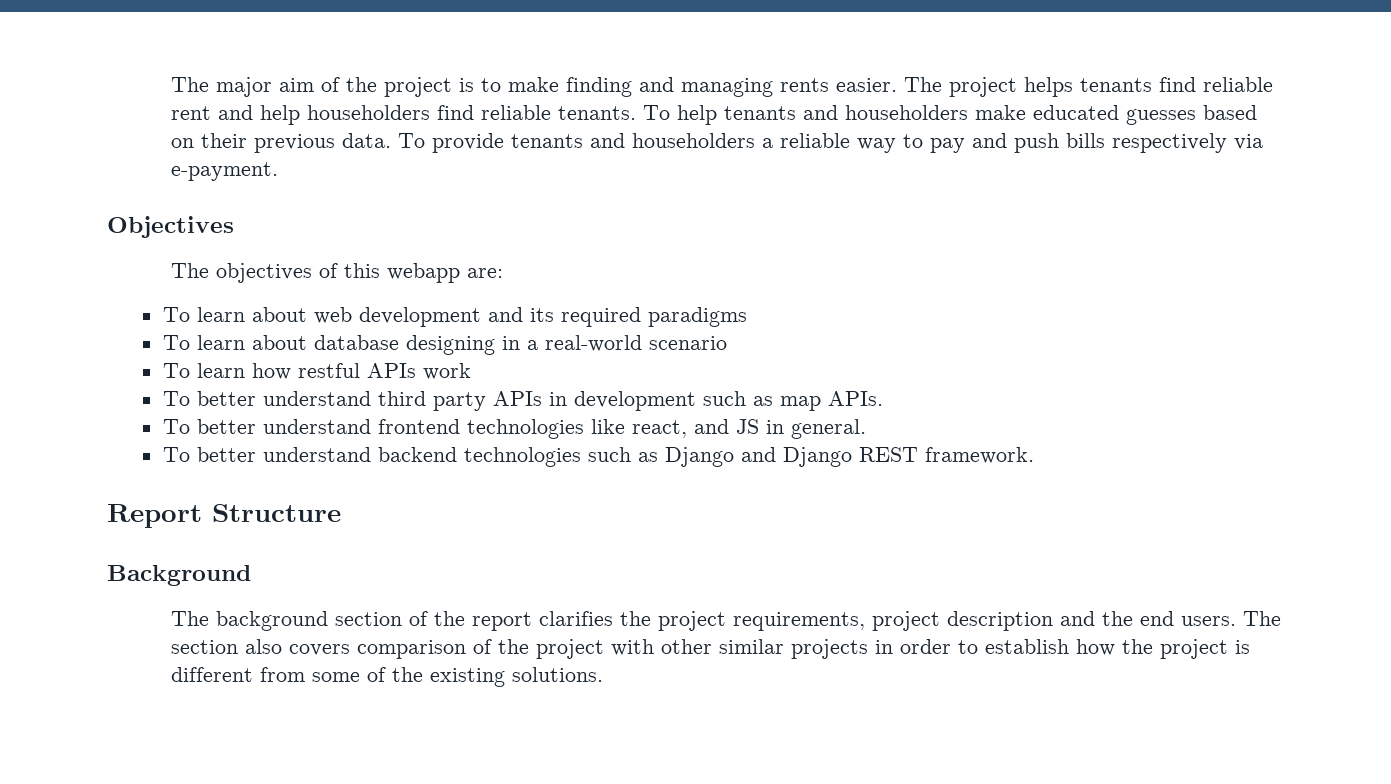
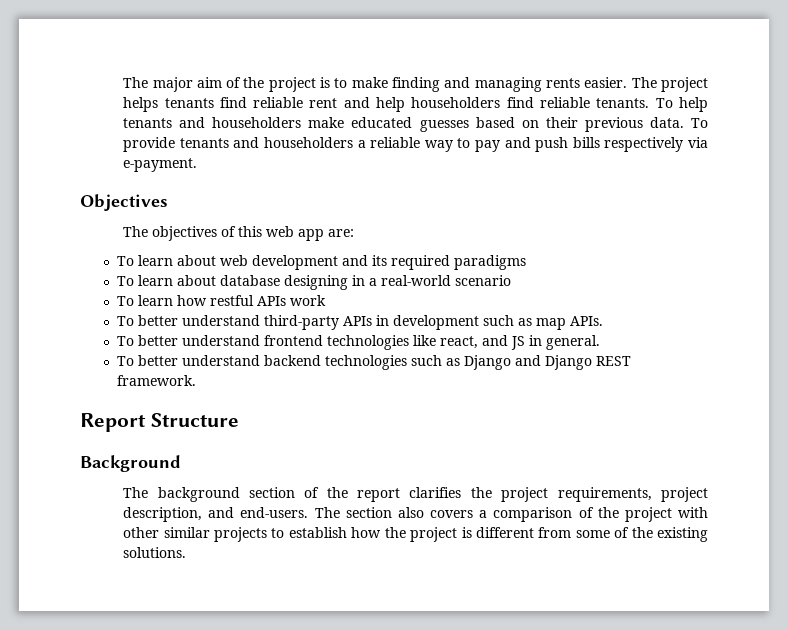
- The objectives of this webapp are:
+ The objectives of this web app are:
- To better understand third party APIs in development such as map APIs.
+ To better understand third-party APIs in development such as map APIs.
- The background section of the report clarifies the project requirements, project description and the end users.
+ The background section of the report clarifies the project requirements, project description, and end-users.
- The section also covers comparison of the project with other similar projects in order to establish how the project is different from some of the existing solutions.
+ The section also covers a comparison of the project with other similar projects to establish how the project is different from some of the existing solutions.

